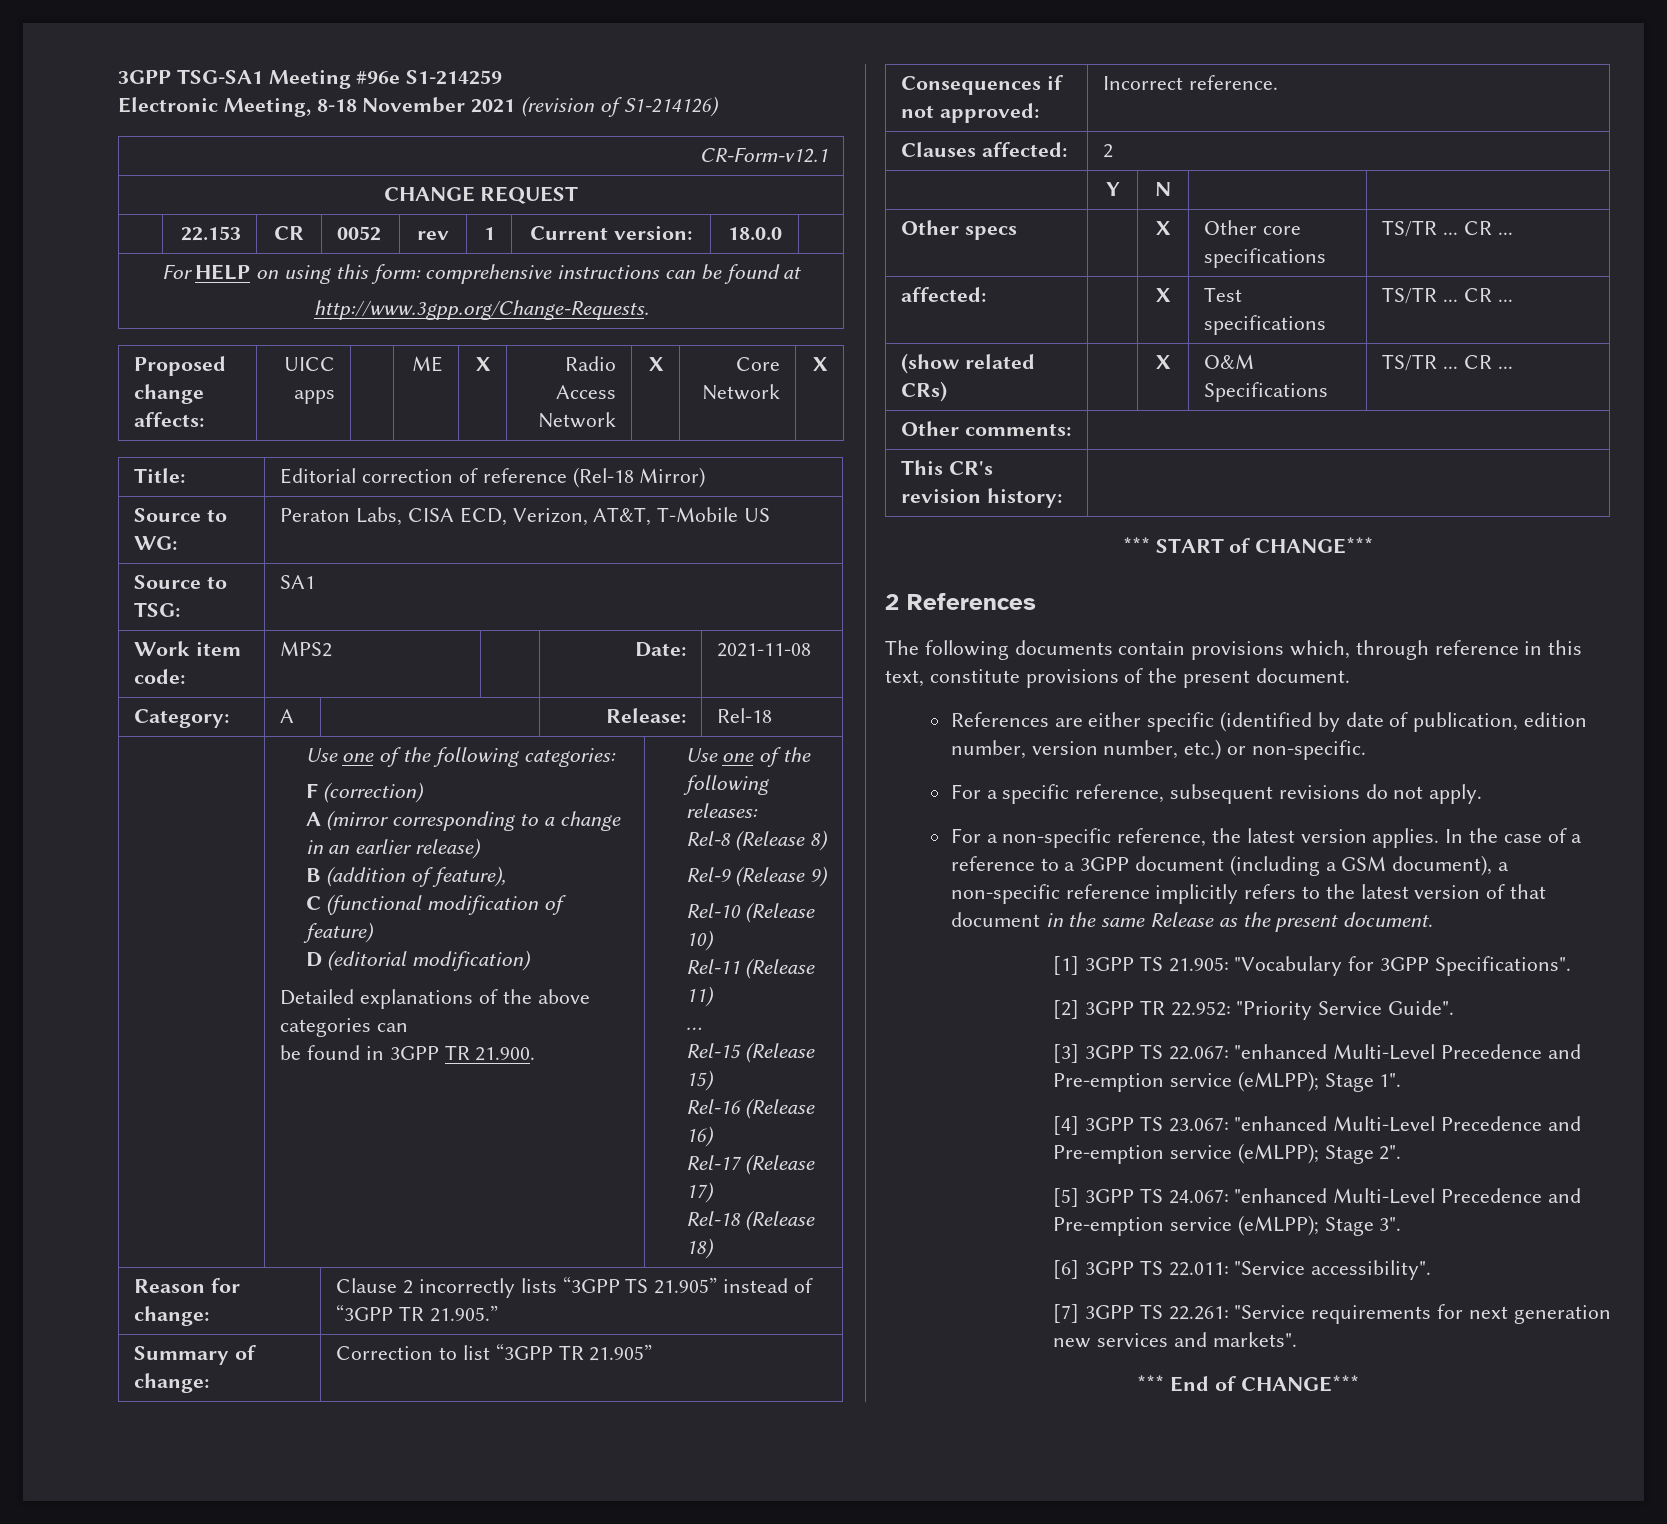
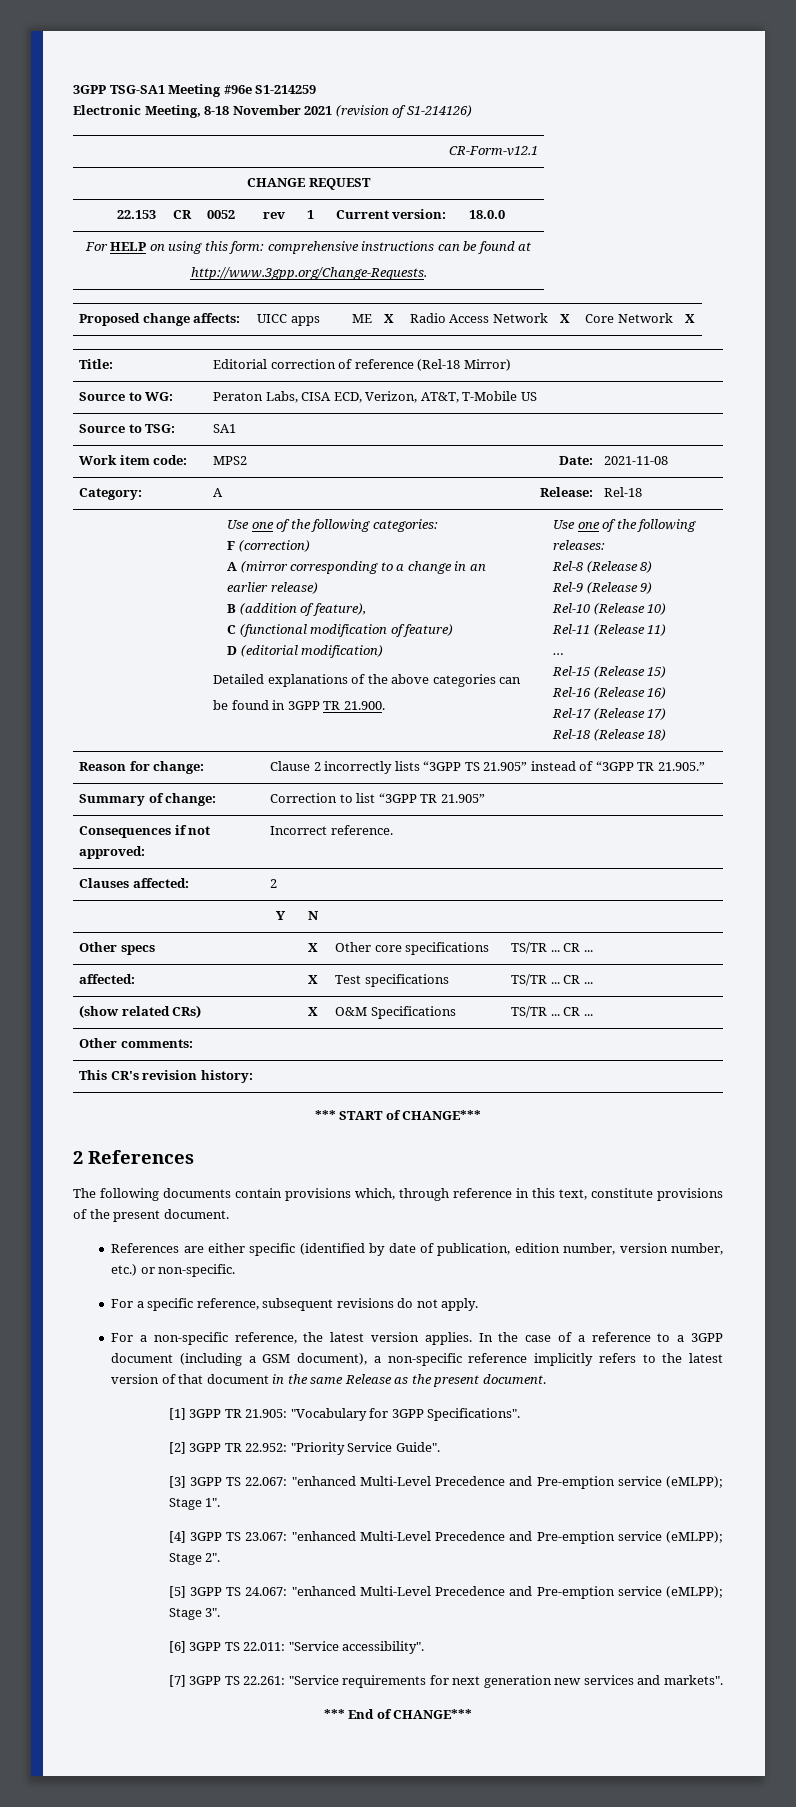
- [1] 3GPP TS 21.905: "Vocabulary for 3GPP Specifications".
+ [1] 3GPP TR 21.905: "Vocabulary for 3GPP Specifications".

